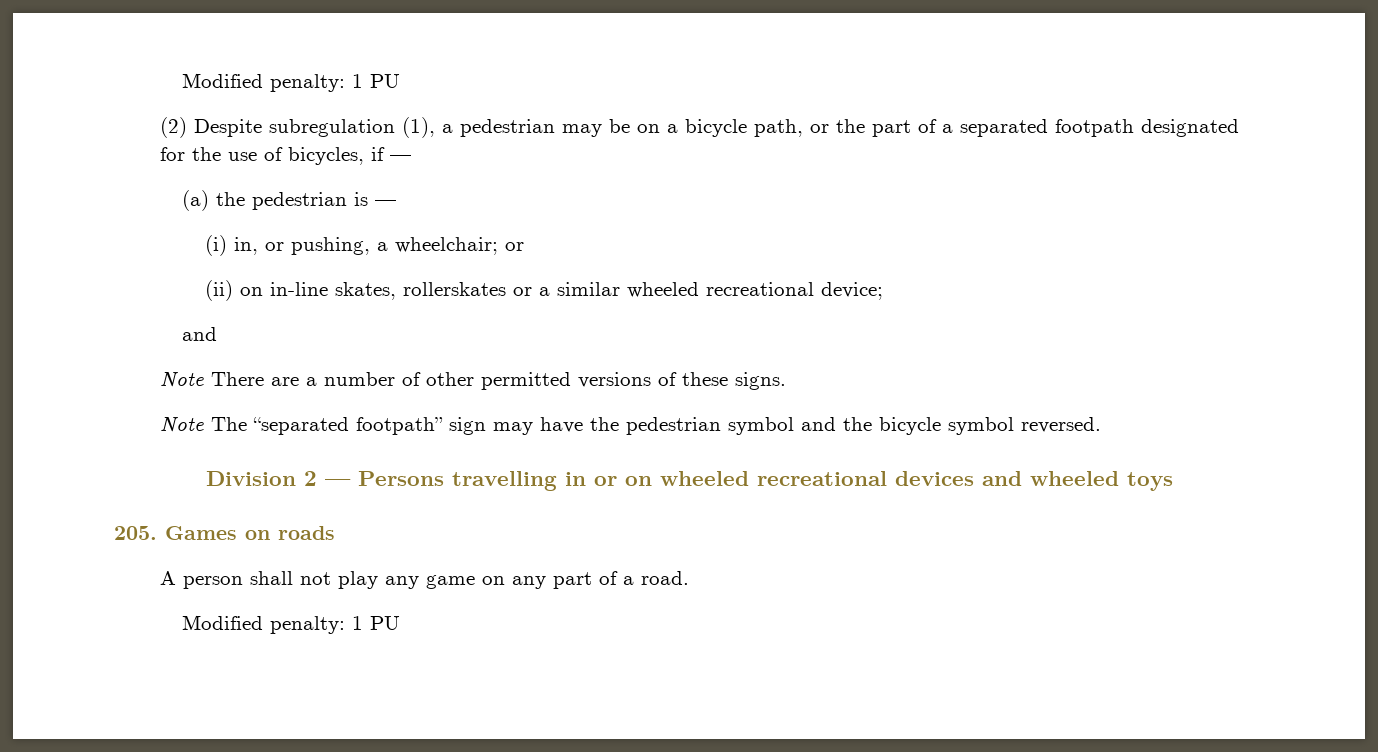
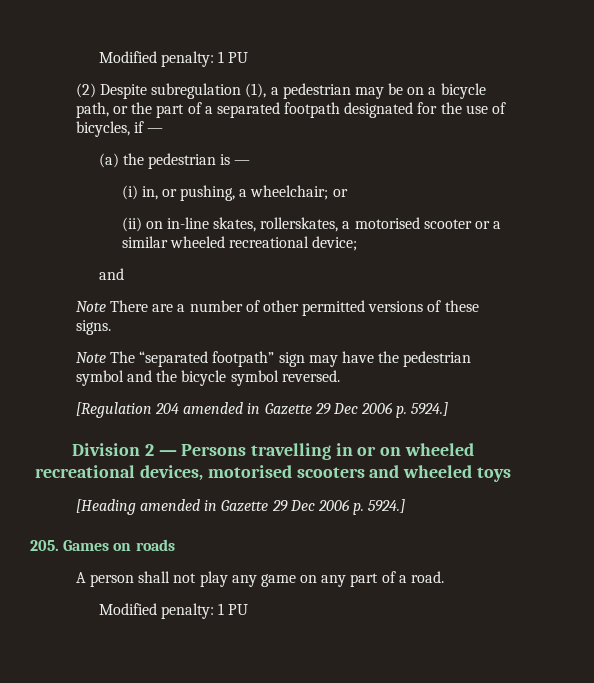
- (ii) on in-line skates, rollerskates or a similar wheeled recreational device;
+ (ii) on in-line skates, rollerskates, a motorised scooter or a similar wheeled recreational device;
+ [Regulation 204 amended in Gazette 29 Dec 2006 p. 5924.]
- Division 2 — Persons travelling in or on wheeled recreational devices and wheeled toys
+ Division 2 — Persons travelling in or on wheeled recreational devices, motorised scooters and wheeled toys
+ [Heading amended in Gazette 29 Dec 2006 p. 5924.]

